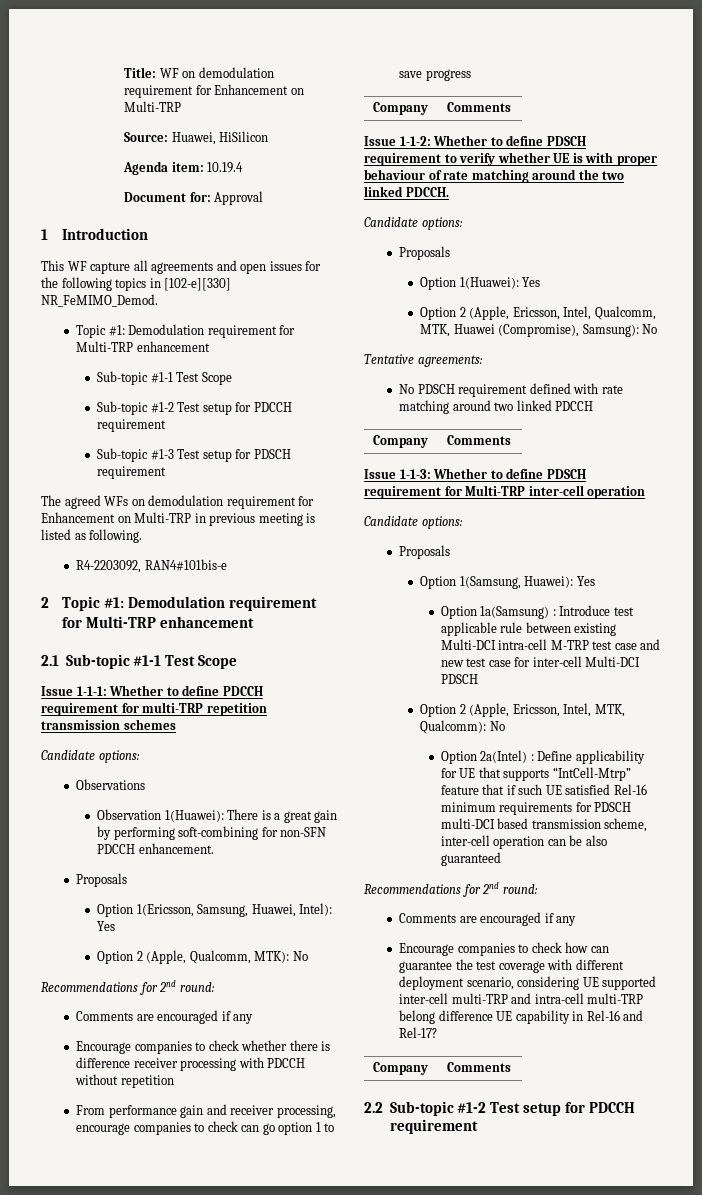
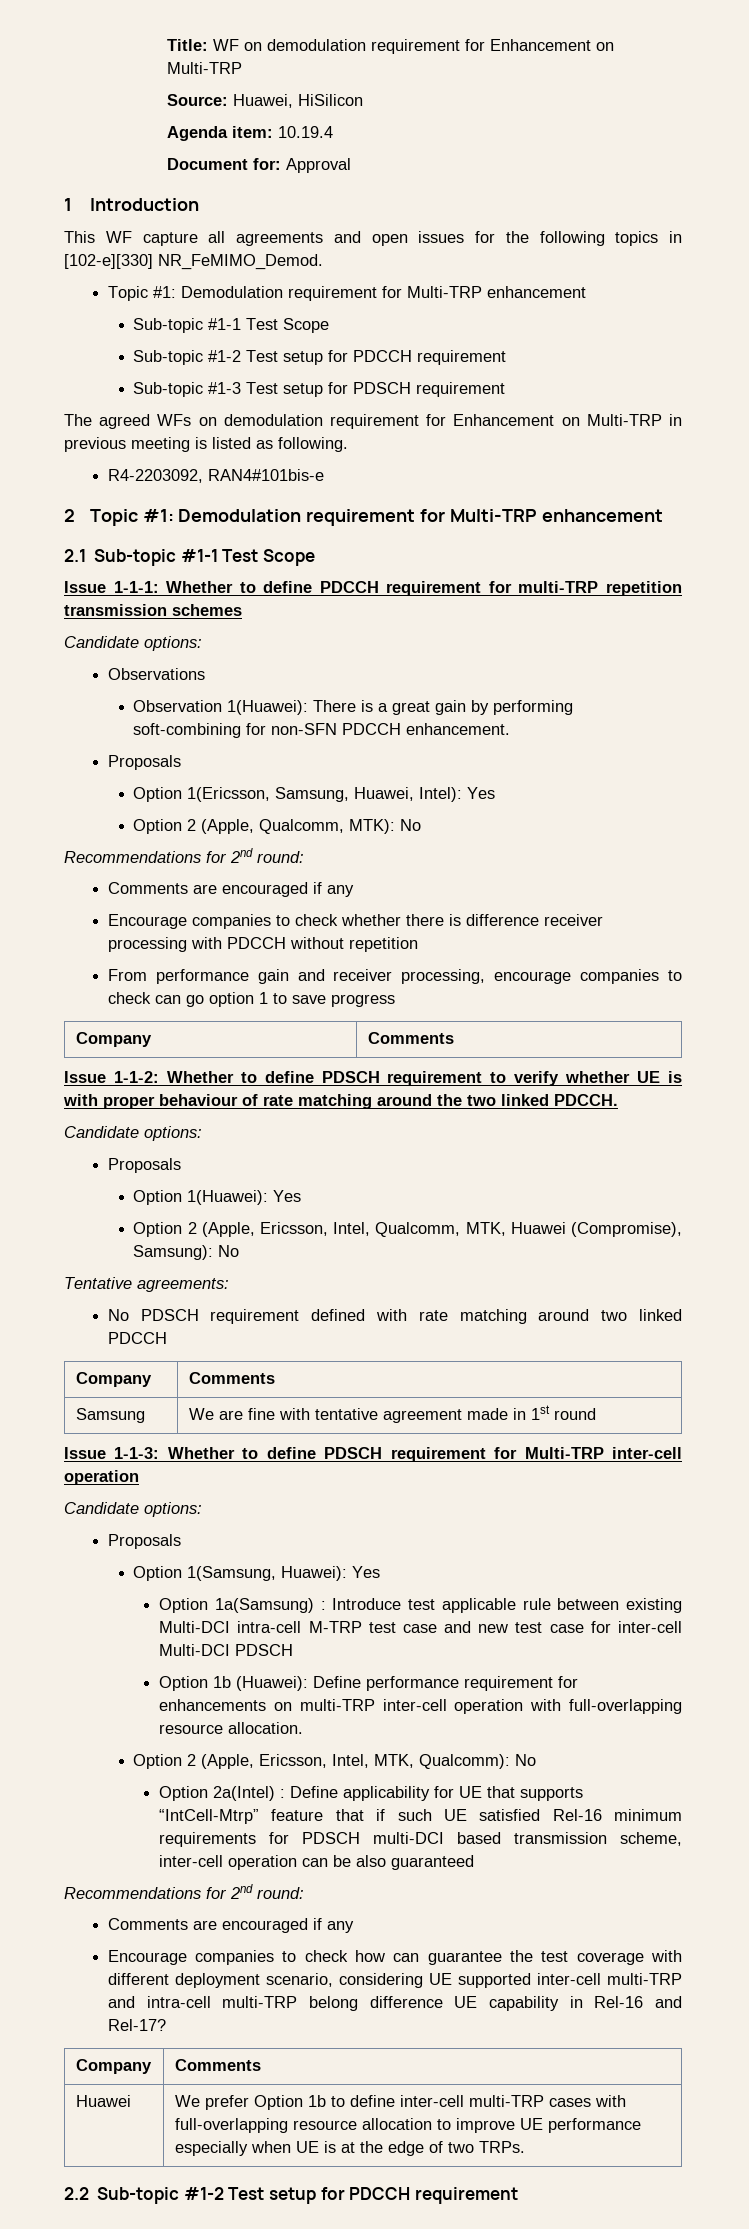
+ Samsung | We are fine with tentative agreement made in 1st round
+ Option 1b (Huawei): Define performance requirement for enhancements on multi-TRP inter-cell operation with full-overlapping resource allocation.
+ Huawei | We prefer Option 1b to define inter-cell multi-TRP cases with full-overlapping resource allocation to improve UE performance especially when UE is at the edge of two TRPs.

